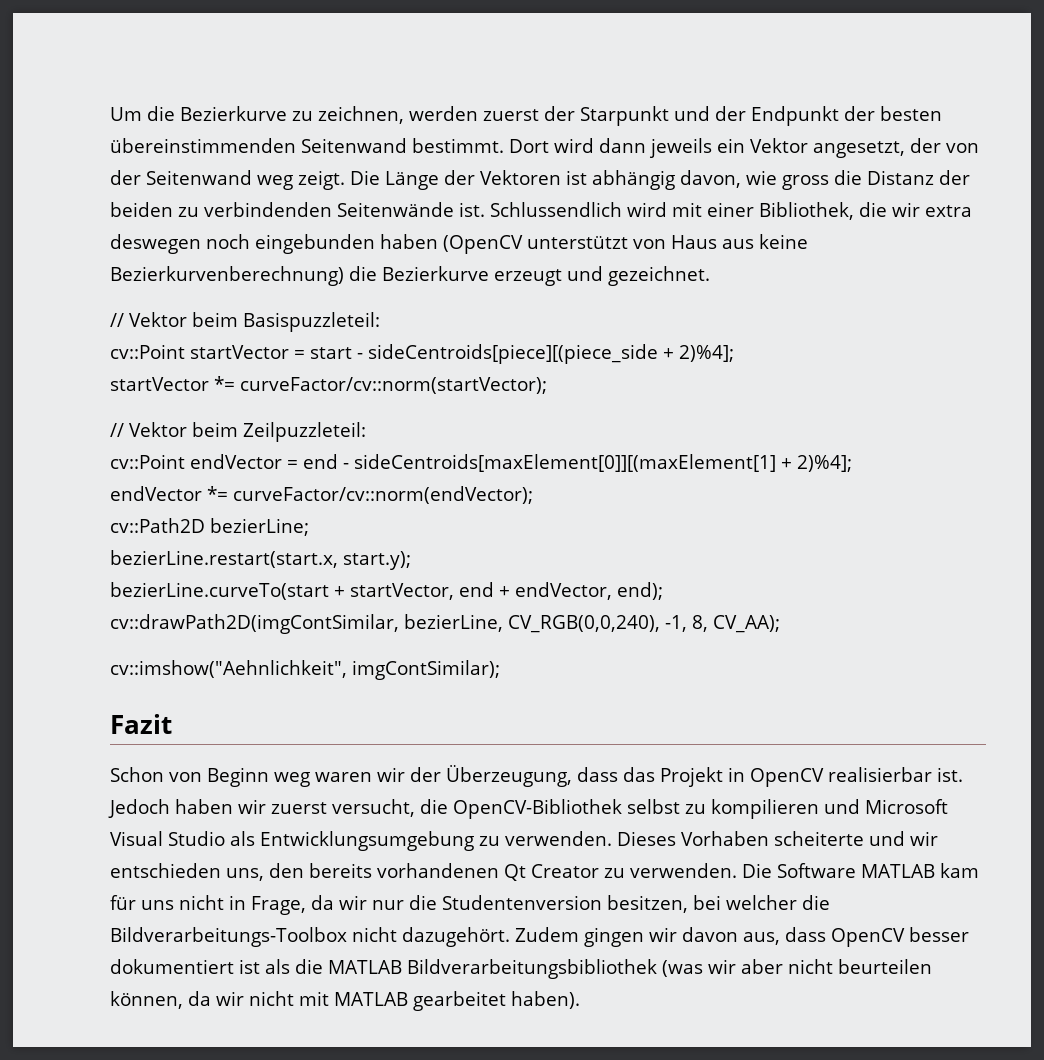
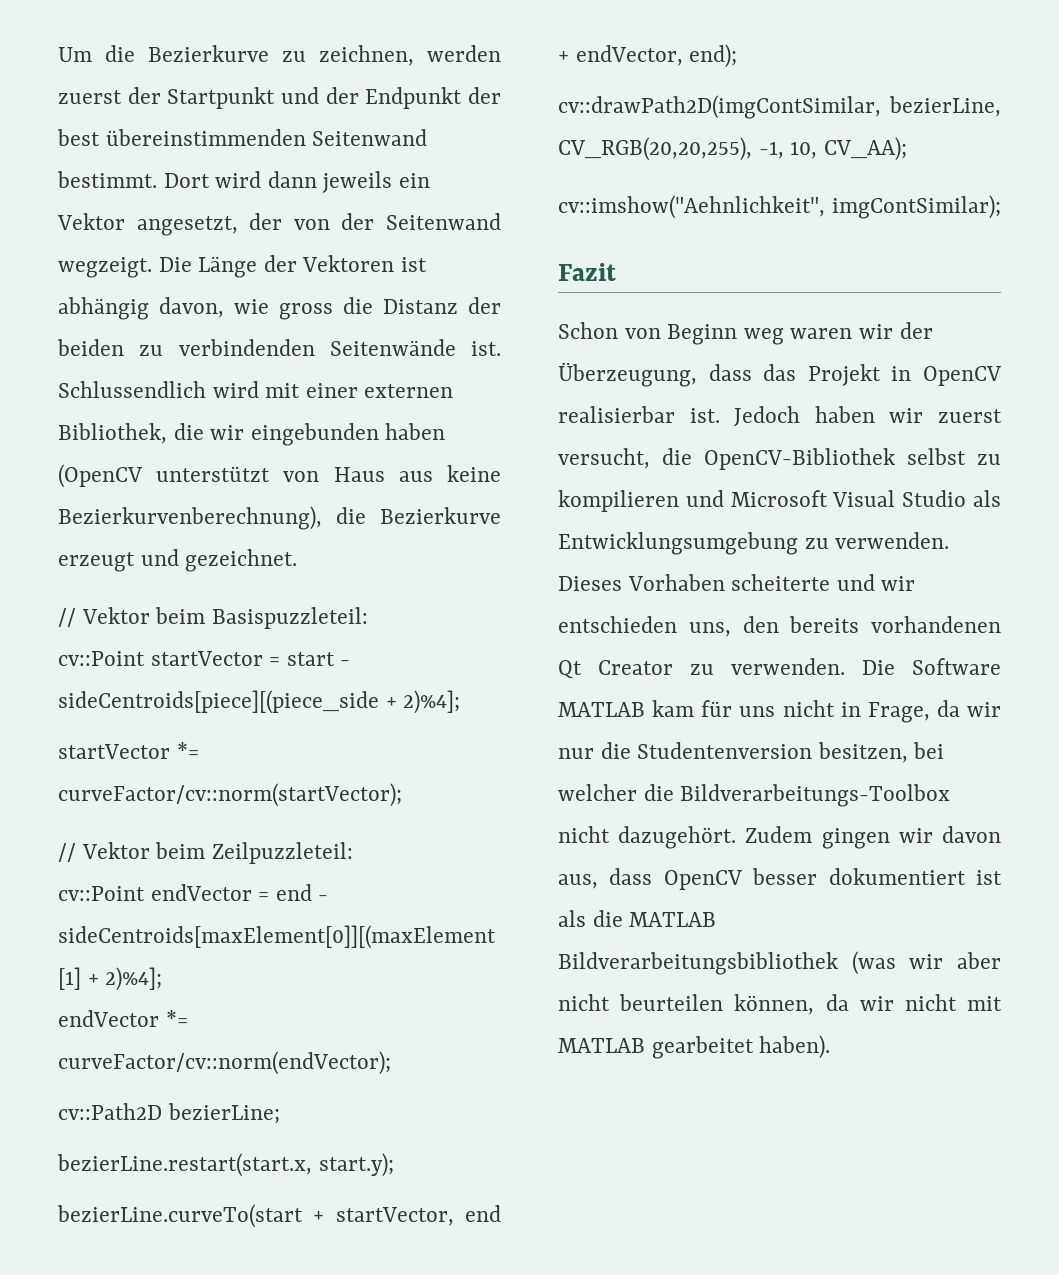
- Um die Bezierkurve zu zeichnen, werden zuerst der Starpunkt und der Endpunkt der besten übereinstimmenden Seitenwand bestimmt.
+ Um die Bezierkurve zu zeichnen, werden zuerst der Startpunkt und der Endpunkt der best übereinstimmenden Seitenwand bestimmt.
- Dort wird dann jeweils ein Vektor angesetzt, der von der Seitenwand weg zeigt.
+ Dort wird dann jeweils ein Vektor angesetzt, der von der Seitenwand wegzeigt.
- Schlussendlich wird mit einer Bibliothek, die wir extra deswegen noch eingebunden haben (OpenCV unterstützt von Haus aus keine Bezierkurvenberechnung) die Bezierkurve erzeugt und gezeichnet.
+ Schlussendlich wird mit einer externen Bibliothek, die wir eingebunden haben (OpenCV unterstützt von Haus aus keine Bezierkurvenberechnung), die Bezierkurve erzeugt und gezeichnet.
- cv::drawPath2D(imgContSimilar, bezierLine, CV_RGB(0,0,240), -1, 8, CV_AA);
+ cv::drawPath2D(imgContSimilar, bezierLine, CV_RGB(20,20,255), -1, 10, CV_AA);

